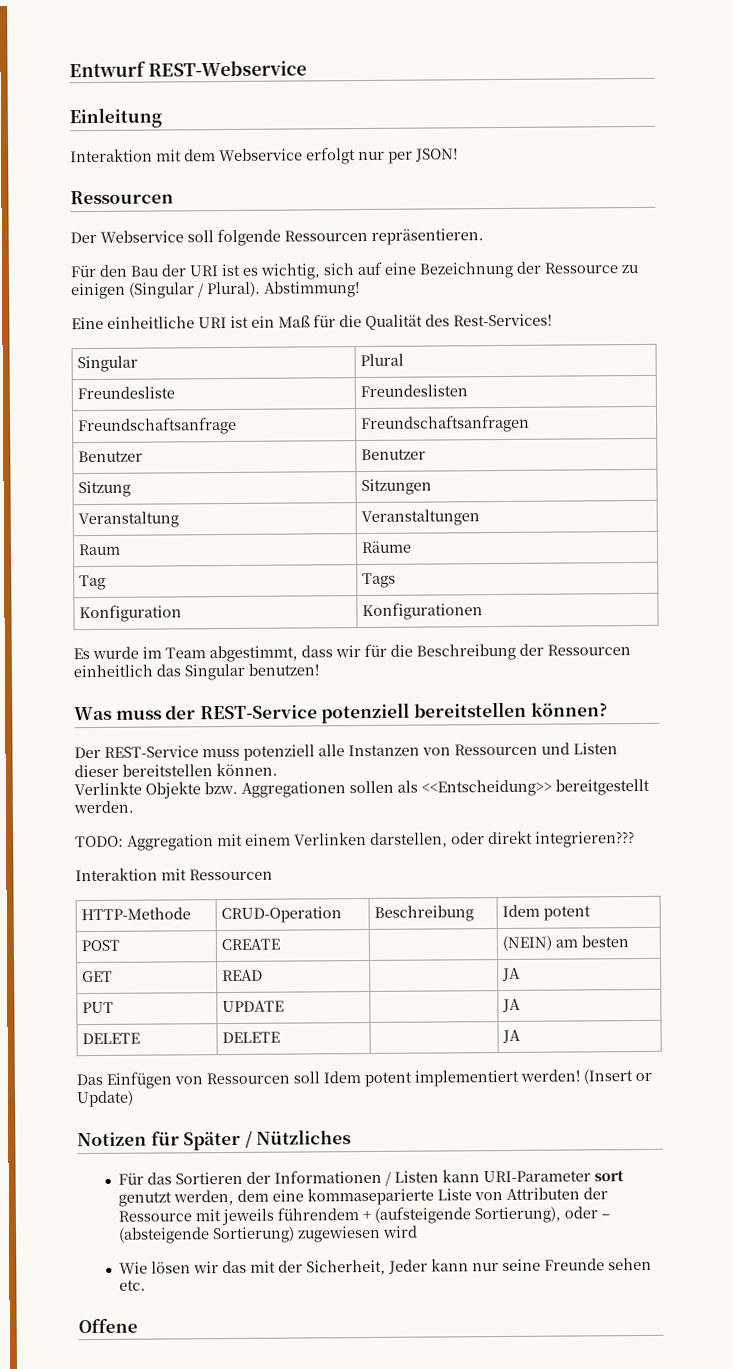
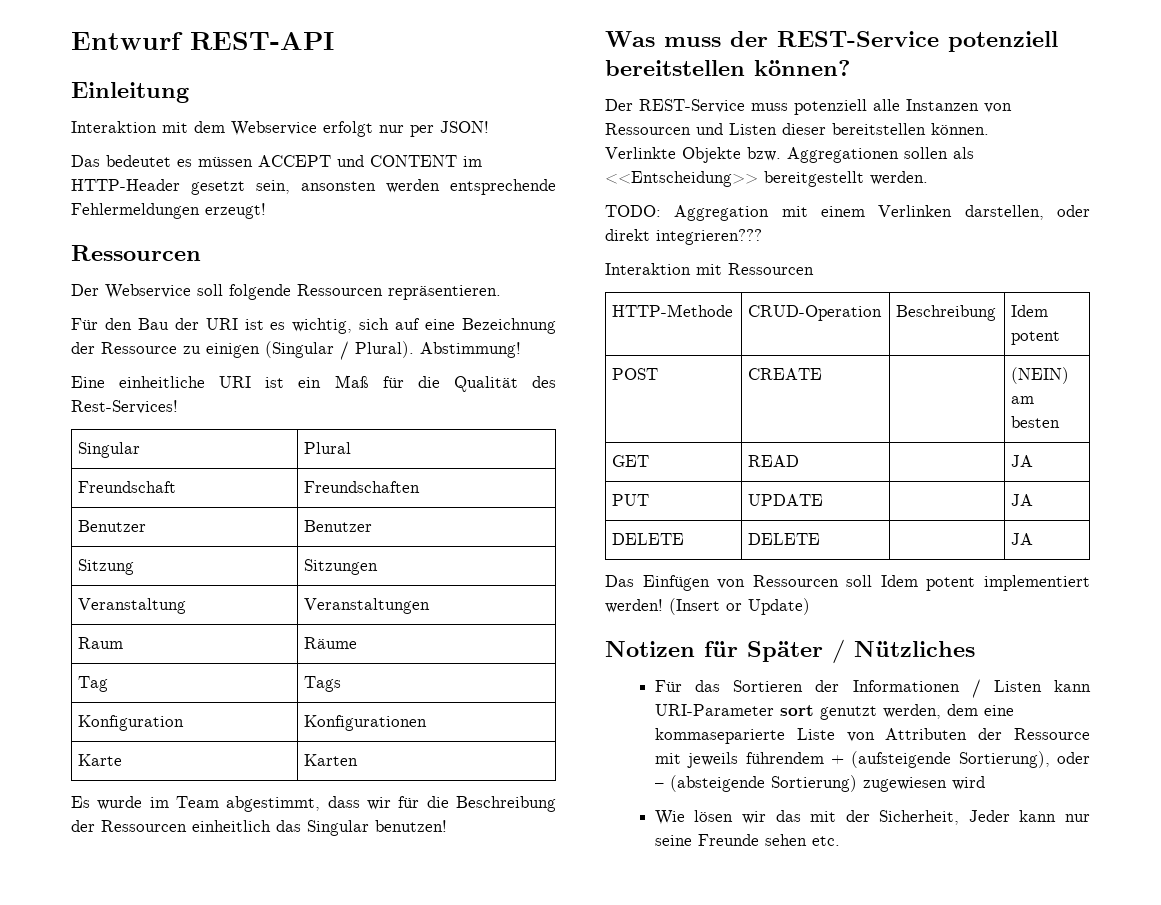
- Entwurf REST-Webservice
+ Entwurf REST-API
+ Das bedeutet es müssen ACCEPT und CONTENT im HTTP-Header gesetzt sein, ansonsten werden entsprechende Fehlermeldungen erzeugt!
- Freundesliste | Freundeslisten
- Freundschaftsanfrage | Freundschaftsanfragen
+ Freundschaft | Freundschaften
+ Karte | Karten
- Offene

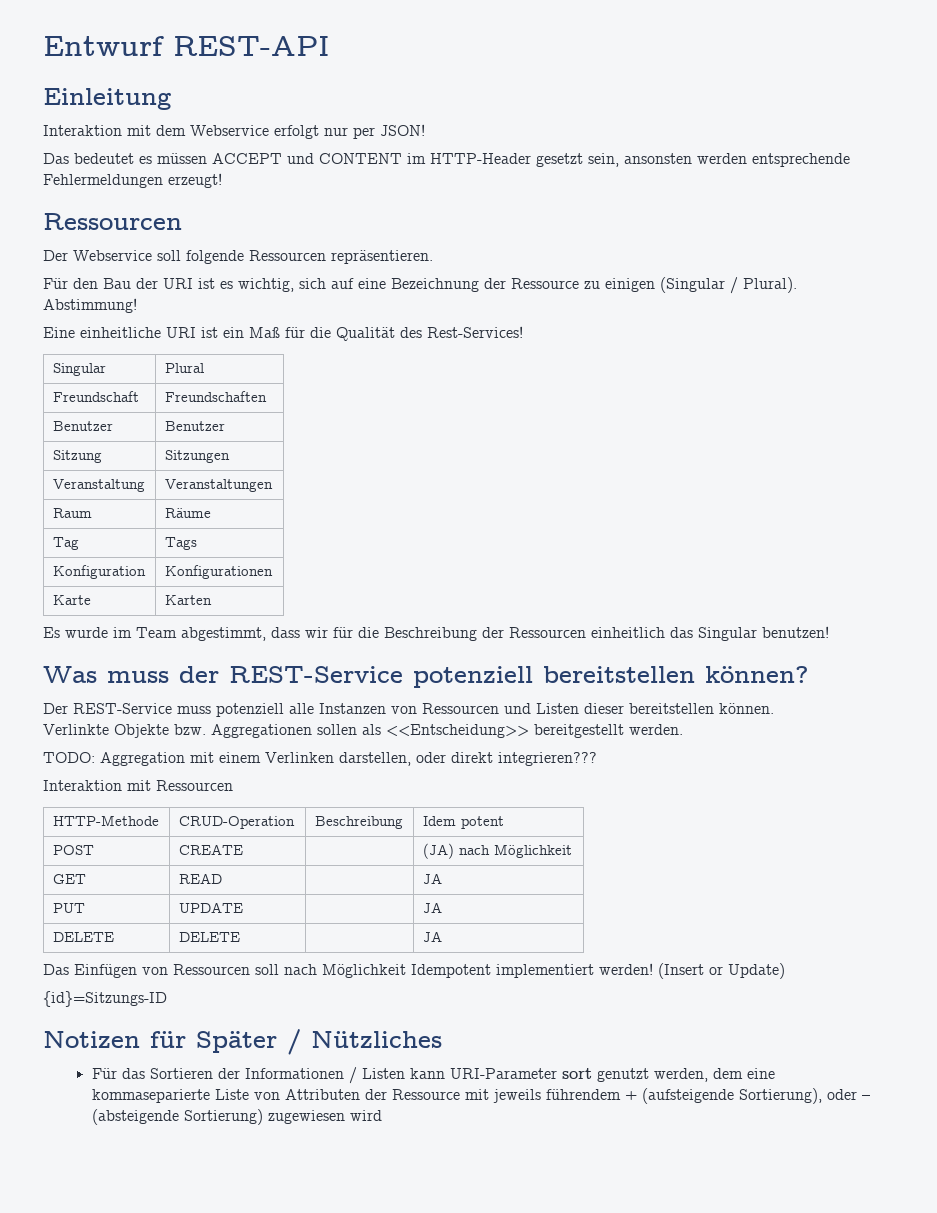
- POST | CREATE | | (NEIN) am besten
+ POST | CREATE | | (JA) nach Möglichkeit
- Das Einfügen von Ressourcen soll Idem potent implementiert werden!
+ Das Einfügen von Ressourcen soll nach Möglichkeit Idempotent implementiert werden!
+ {id}=Sitzungs-ID
- Wie lösen wir das mit der Sicherheit, Jeder kann nur seine Freunde sehen etc.

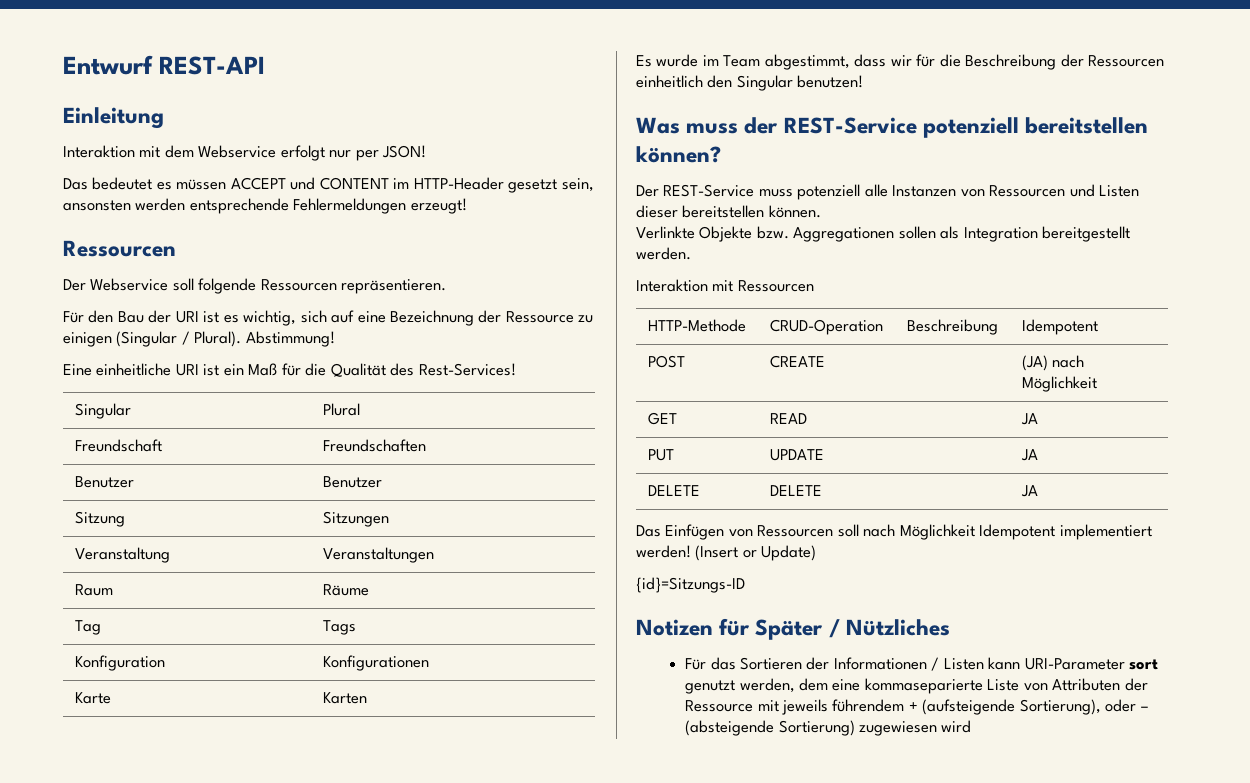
- Es wurde im Team abgestimmt, dass wir für die Beschreibung der Ressourcen einheitlich das Singular benutzen!
+ Es wurde im Team abgestimmt, dass wir für die Beschreibung der Ressourcen einheitlich den Singular benutzen!
- Verlinkte Objekte bzw. Aggregationen sollen als <<Entscheidung>> bereitgestellt werden.
+ Verlinkte Objekte bzw. Aggregationen sollen als Integration bereitgestellt werden.
- TODO: Aggregation mit einem Verlinken darstellen, oder direkt integrieren???
- HTTP-Methode | CRUD-Operation | Beschreibung | Idem potent
+ HTTP-Methode | CRUD-Operation | Beschreibung | Idempotent

